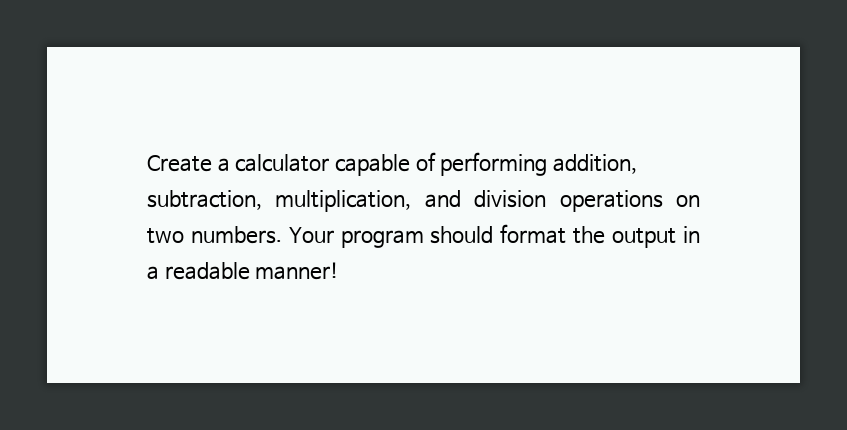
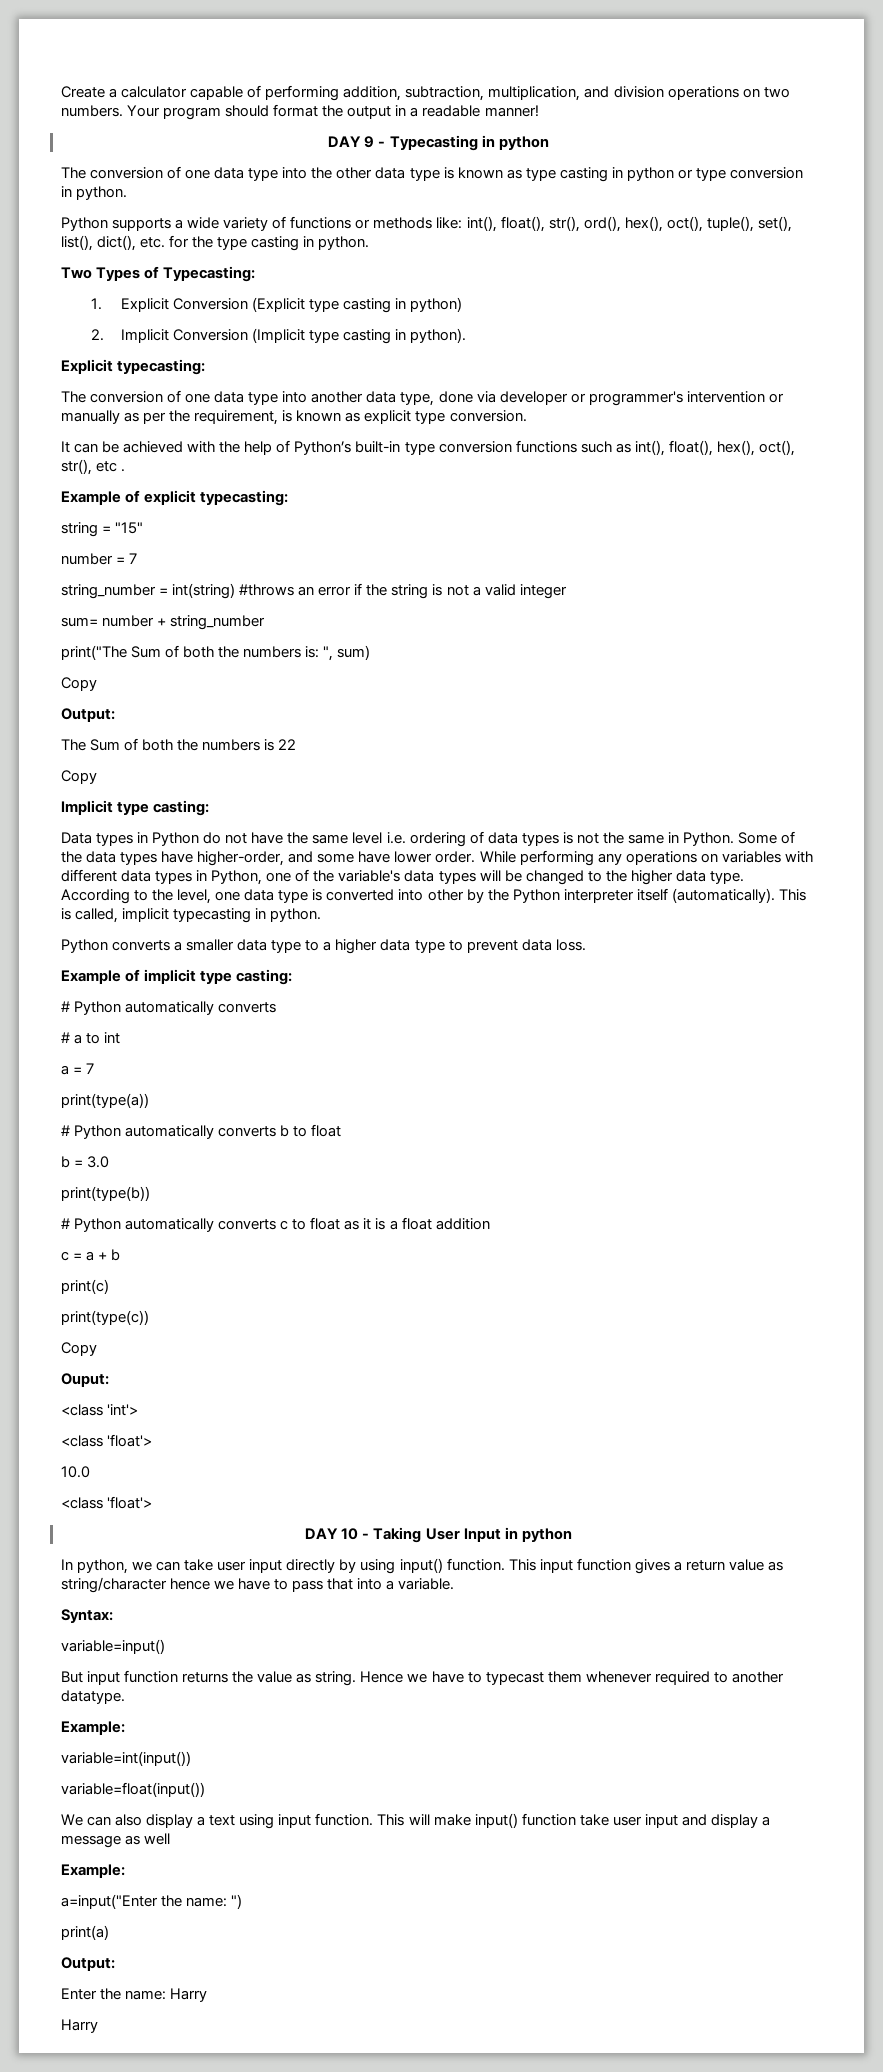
+ DAY 9 - Typecasting in python
+ The conversion of one data type into the other data type is known as type casting in python or type conversion in python.
+ Python supports a wide variety of functions or methods like: int(), float(), str(), ord(), hex(), oct(), tuple(), set(), list(), dict(), etc. for the type casting in python.
+ Two Types of Typecasting:
+ 1. Explicit Conversion (Explicit type casting in python)
+ 2. Implicit Conversion (Implicit type casting in python).
+ Explicit typecasting:
+ The conversion of one data type into another data type, done via developer or programmer's intervention or manually as per the requirement, is known as explicit type conversion.
+ It can be achieved with the help of Python’s built-in type conversion functions such as int(), float(), hex(), oct(), str(), etc .
+ Example of explicit typecasting:
+ string = "15"
+ number = 7
+ string_number = int(string) #throws an error if the string is not a valid integer
+ sum= number + string_number
+ print("The Sum of both the numbers is: ", sum)
+ Copy
+ Output:
+ The Sum of both the numbers is 22
+ Copy
+ Implicit type casting:
+ Data types in Python do not have the same level i.e. ordering of data types is not the same in Python. Some of the data types have higher-order, and some have lower order. While performing any operations on variables with different data types in Python, one of the variable's data types will be changed to the higher data type. According to the level, one data type is converted into other by the Python interpreter itself (automatically). This is called, implicit typecasting in python.
+ Python converts a smaller data type to a higher data type to prevent data loss.
+ Example of implicit type casting:
+ # Python automatically converts
+ # a to int
+ a = 7
+ print(type(a))
+ # Python automatically converts b to float
+ b = 3.0
+ print(type(b))
+ # Python automatically converts c to float as it is a float addition
+ c = a + b
+ print(c)
+ print(type(c))
+ Copy
+ Ouput:
+ <class 'int'>
+ <class 'float'>
+ 10.0
+ <class 'float'>
+ DAY 10 - Taking User Input in python
+ In python, we can take user input directly by using input() function. This input function gives a return value as string/character hence we have to pass that into a variable.
+ Syntax:
+ variable=input()
+ But input function returns the value as string. Hence we have to typecast them whenever required to another datatype.
+ Example:
+ variable=int(input())
+ variable=float(input())
+ We can also display a text using input function. This will make input() function take user input and display a message as well
+ Example:
+ a=input("Enter the name: ")
+ print(a)
+ Output:
+ Enter the name: Harry
+ Harry

